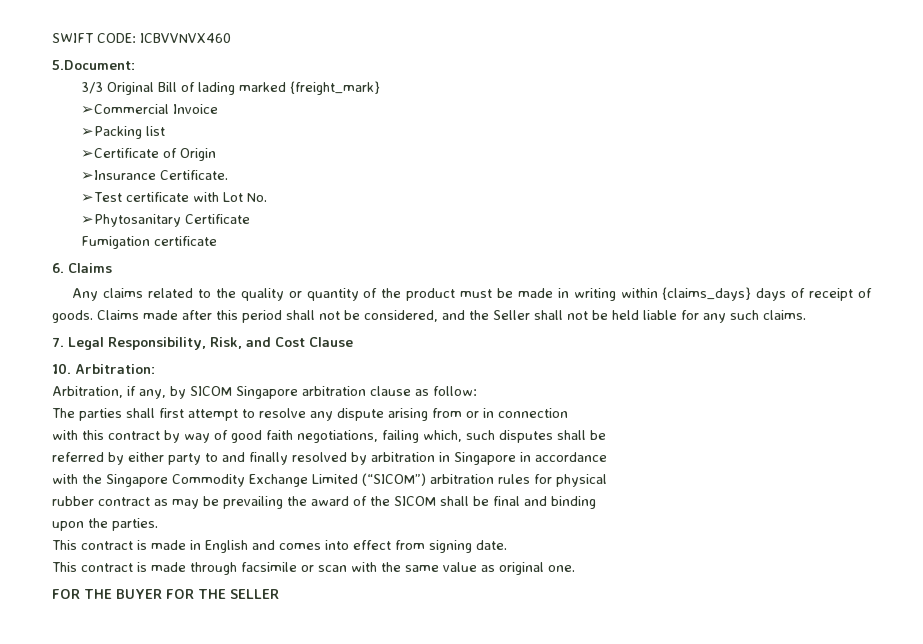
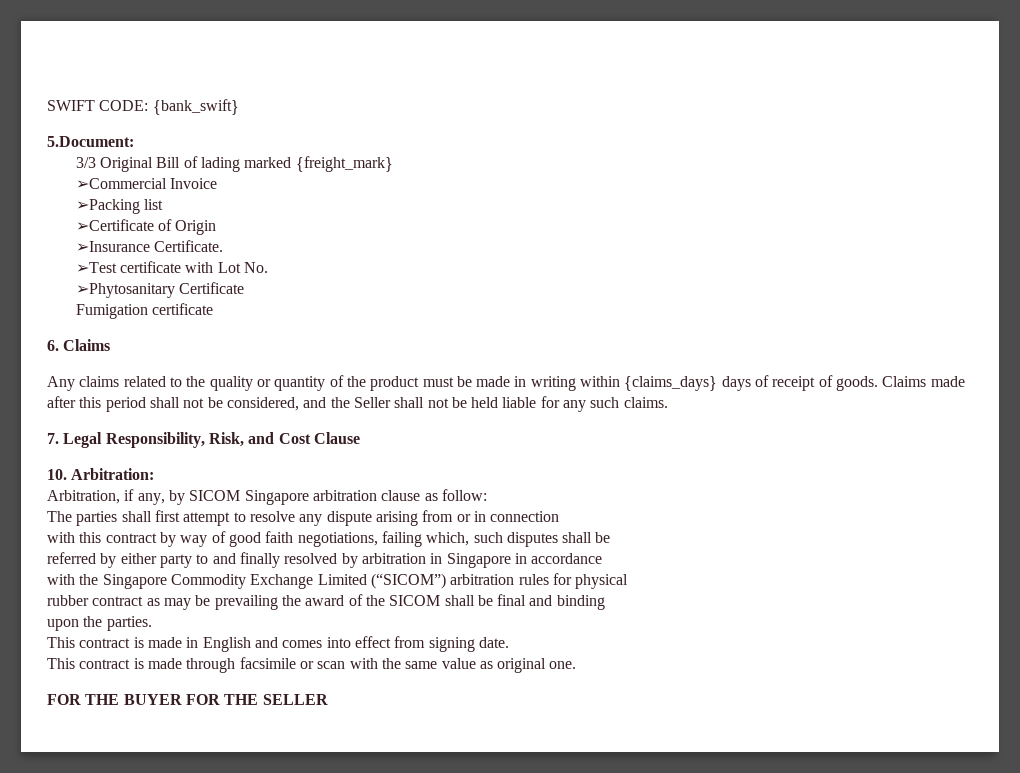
- SWIFT CODE: ICBVVNVX460
+ SWIFT CODE: {bank_swift}

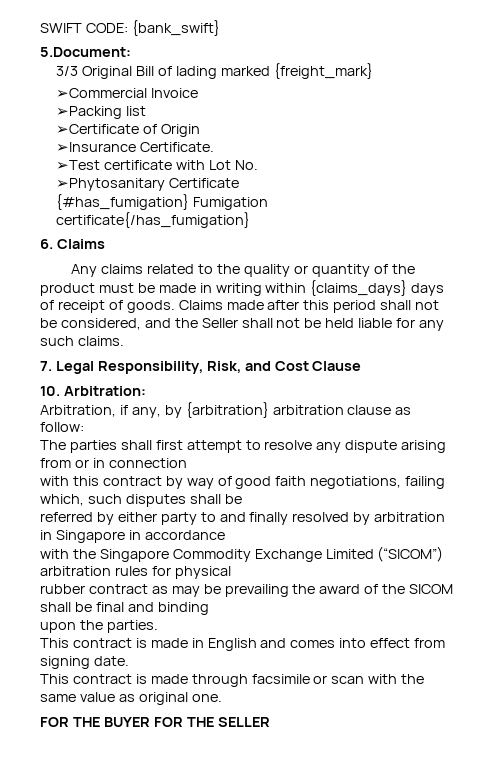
- Fumigation certificate
+ {#has_fumigation} Fumigation certificate{/has_fumigation}
- Arbitration, if any, by SICOM Singapore arbitration clause as follow:
+ Arbitration, if any, by {arbitration} arbitration clause as follow:

